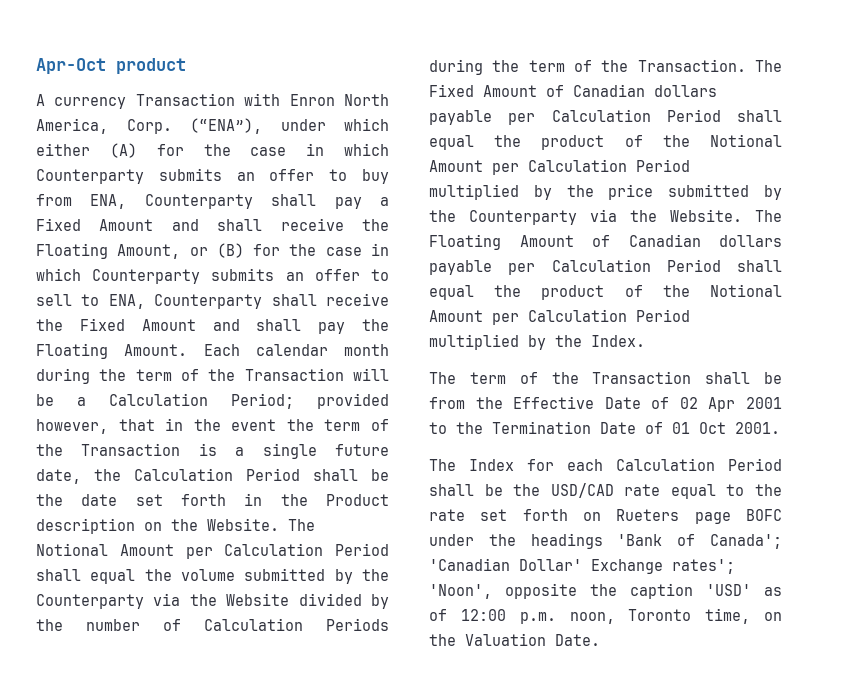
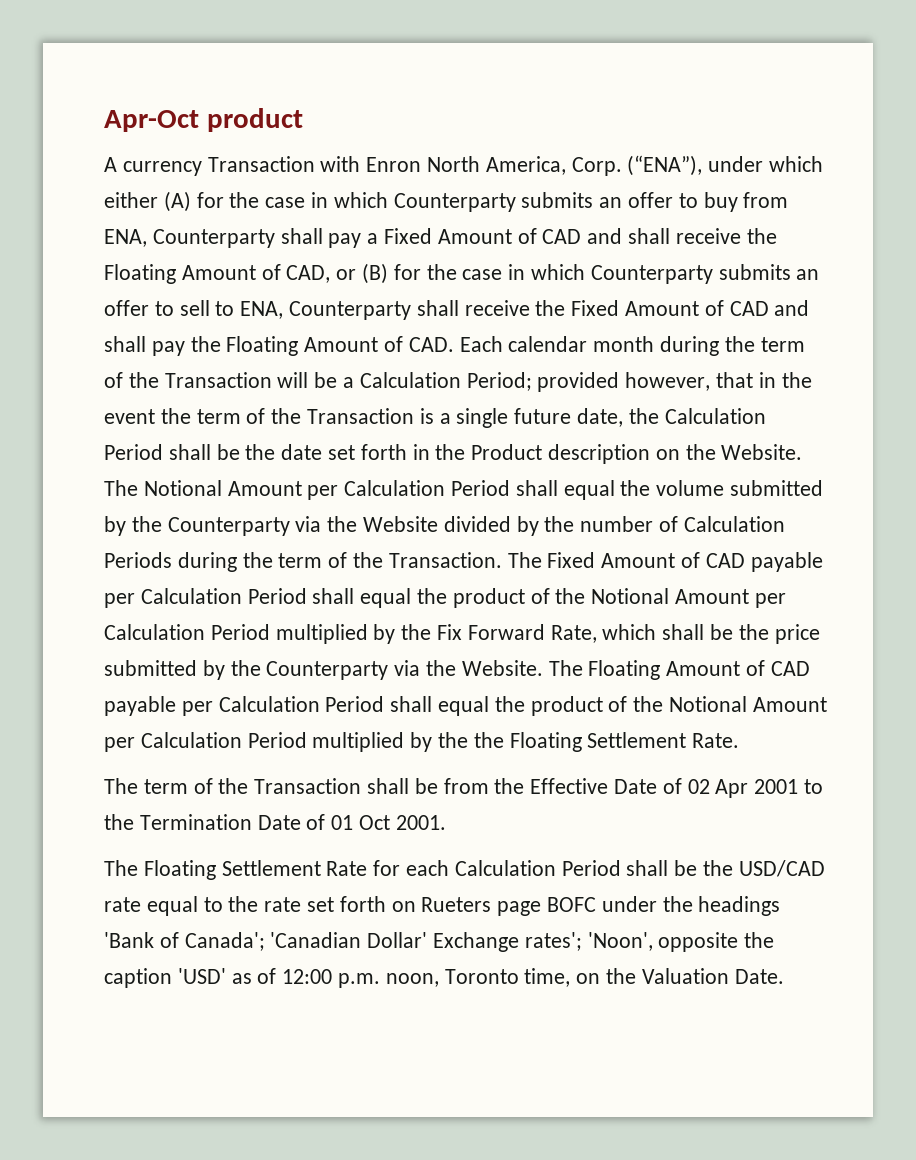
- (“ENA”), under which either (A) for the case in which Counterparty submits an offer to buy from ENA, Counterparty shall pay a Fixed Amount and shall receive the Floating Amount, or (B) for the case in which Counterparty submits an offer to sell to ENA, Counterparty shall receive the Fixed Amount and shall pay the Floating Amount. Each calendar month during the term of the Transaction will be a Calculation Period;
+ (“ENA”), under which either (A) for the case in which Counterparty submits an offer to buy from ENA, Counterparty shall pay a Fixed Amount of CAD and shall receive the Floating Amount of CAD, or (B) for the case in which Counterparty submits an offer to sell to ENA, Counterparty shall receive the Fixed Amount of CAD and shall pay the Floating Amount of CAD. Each calendar month during the term of the Transaction will be a Calculation Period;
- The Fixed Amount of Canadian dollars payable per Calculation Period shall equal the product of the Notional Amount per Calculation Period multiplied by the price submitted by the Counterparty via the Website.
+ The Fixed Amount of CAD payable per Calculation Period shall equal the product of the Notional Amount per Calculation Period multiplied by the Fix Forward Rate, which shall be the price submitted by the Counterparty via the Website.
- The Floating Amount of Canadian dollars payable per Calculation Period shall equal the product of the Notional Amount per Calculation Period multiplied by the Index.
+ The Floating Amount of CAD payable per Calculation Period shall equal the product of the Notional Amount per Calculation Period multiplied by the the Floating Settlement Rate.
- The Index for each Calculation Period shall be the USD/CAD rate equal to the rate set forth on Rueters page BOFC under the headings 'Bank of Canada'; 'Canadian Dollar' Exchange rates'; 'Noon', opposite the caption 'USD' as of 12:00 p.m. noon, Toronto time, on the Valuation Date.
+ The Floating Settlement Rate for each Calculation Period shall be the USD/CAD rate equal to the rate set forth on Rueters page BOFC under the headings 'Bank of Canada'; 'Canadian Dollar' Exchange rates'; 'Noon', opposite the caption 'USD' as of 12:00 p.m. noon, Toronto time, on the Valuation Date.

